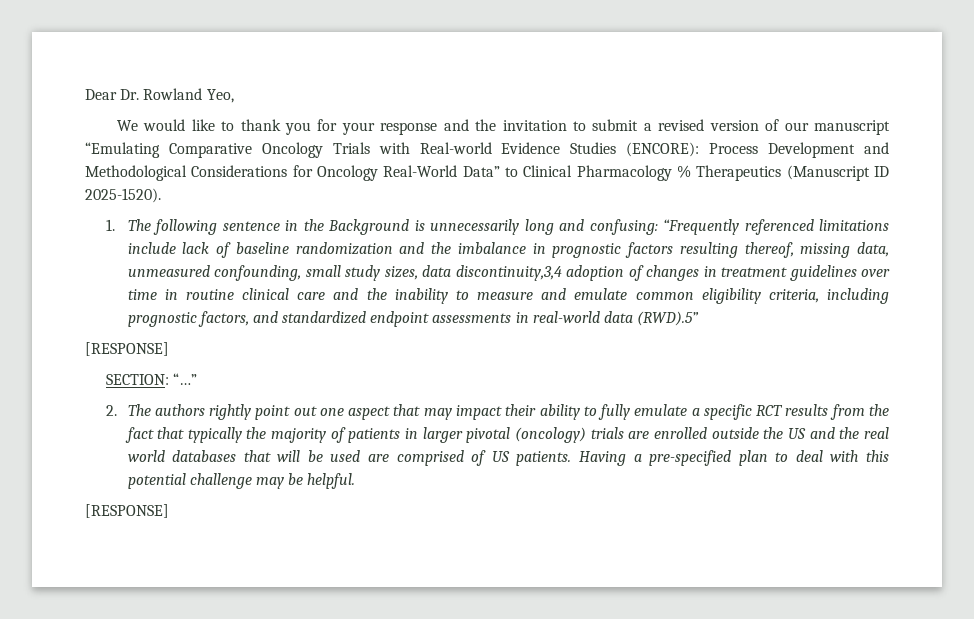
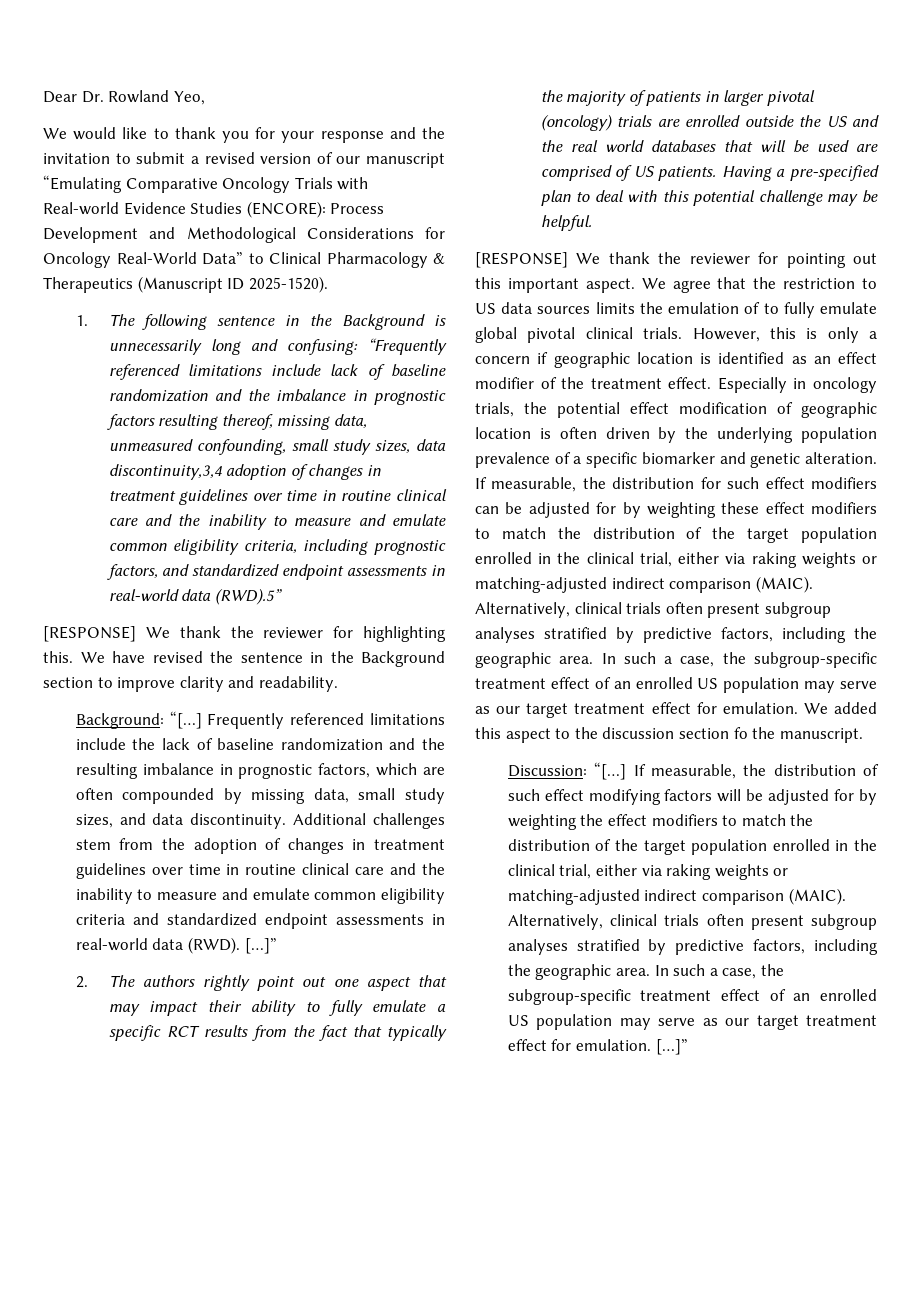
- We would like to thank you for your response and the invitation to submit a revised version of our manuscript “Emulating Comparative Oncology Trials with Real-world Evidence Studies (ENCORE): Process Development and Methodological Considerations for Oncology Real-World Data” to Clinical Pharmacology % Therapeutics (Manuscript ID 2025-1520).
+ We would like to thank you for your response and the invitation to submit a revised version of our manuscript “Emulating Comparative Oncology Trials with Real-world Evidence Studies (ENCORE): Process Development and Methodological Considerations for Oncology Real-World Data” to Clinical Pharmacology & Therapeutics (Manuscript ID 2025-1520).
  “Frequently referenced limitations include lack of baseline randomization and the imbalance in prognostic factors resulting thereof, missing data, unmeasured confounding, small study sizes, data discontinuity,3,4 adoption of changes in treatment guidelines over time in routine clinical care and the inability to measure and emulate common eligibility criteria, including prognostic factors, and standardized endpoint assessments in real-world data (RWD).5”
- [RESPONSE]
- SECTION: “…”
+ [RESPONSE] We thank the reviewer for highlighting this. We have revised the sentence in the Background section to improve clarity and readability.
+ Background: “[…] Frequently referenced limitations include the lack of baseline randomization and the resulting imbalance in prognostic factors, which are often compounded by missing data, small study sizes, and data discontinuity. Additional challenges stem from the adoption of changes in treatment guidelines over time in routine clinical care and the inability to measure and emulate common eligibility criteria and standardized endpoint assessments in real-world data (RWD). […]”
  Having a pre-specified plan to deal with this potential challenge may be helpful.
- [RESPONSE]
+ [RESPONSE] We thank the reviewer for pointing out this important aspect. We agree that the restriction to US data sources limits the emulation of to fully emulate global pivotal clinical trials. However, this is only a concern if geographic location is identified as an effect modifier of the treatment effect. Especially in oncology trials, the potential effect modification of geographic location is often driven by the underlying population prevalence of a specific biomarker and genetic alteration. If measurable, the distribution for such effect modifiers can be adjusted for by weighting these effect modifiers to match the distribution of the target population enrolled in the clinical trial, either via raking weights or matching-adjusted indirect comparison (MAIC). Alternatively, clinical trials often present subgroup analyses stratified by predictive factors, including the geographic area. In such a case, the subgroup-specific treatment effect of an enrolled US population may serve as our target treatment effect for emulation. We added this aspect to the discussion section fo the manuscript.
+ Discussion: “[…] If measurable, the distribution of such effect modifying factors will be adjusted for by weighting the effect modifiers to match the distribution of the target population enrolled in the clinical trial, either via raking weights or matching-adjusted indirect comparison (MAIC). Alternatively, clinical trials often present subgroup analyses stratified by predictive factors, including the geographic area. In such a case, the subgroup-specific treatment effect of an enrolled US population may serve as our target treatment effect for emulation. […]”

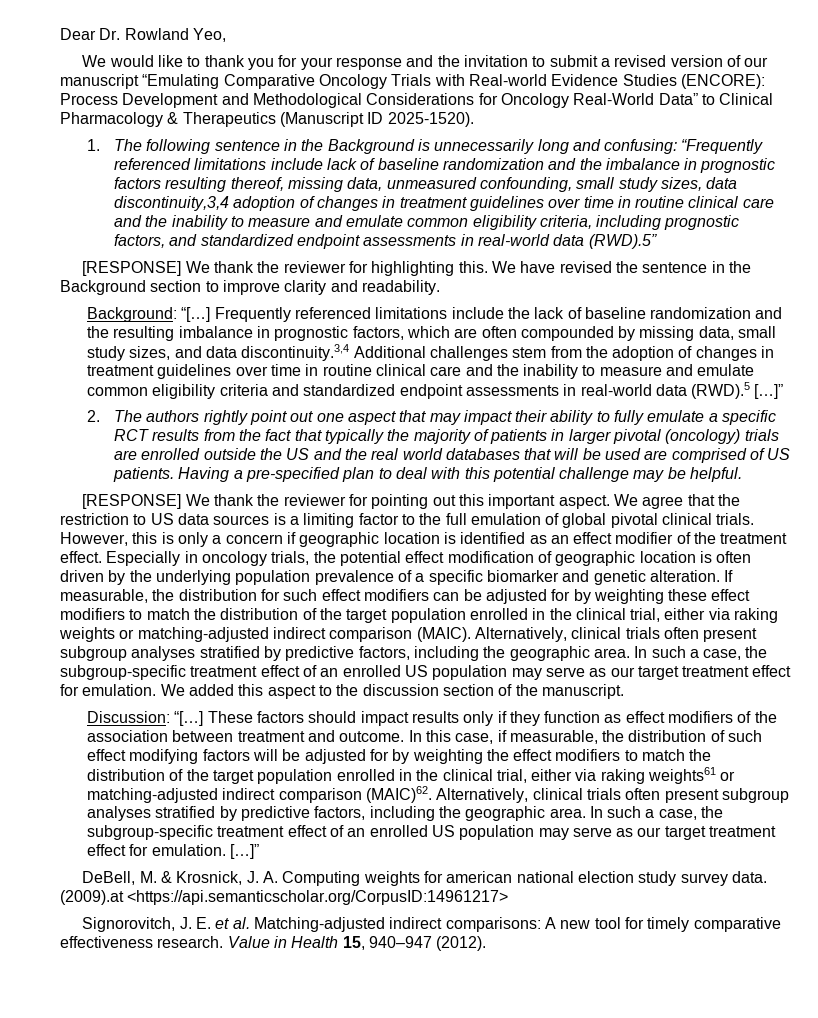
- Frequently referenced limitations include the lack of baseline randomization and the resulting imbalance in prognostic factors, which are often compounded by missing data, small study sizes, and data discontinuity. Additional challenges stem from the adoption of changes in treatment guidelines over time in routine clinical care and the inability to measure and emulate common eligibility criteria and standardized endpoint assessments in real-world data (RWD). […]”
+ Frequently referenced limitations include the lack of baseline randomization and the resulting imbalance in prognostic factors, which are often compounded by missing data, small study sizes, and data discontinuity.3,4 Additional challenges stem from the adoption of changes in treatment guidelines over time in routine clinical care and the inability to measure and emulate common eligibility criteria and standardized endpoint assessments in real-world data (RWD).5 […]”
- We agree that the restriction to US data sources limits the emulation of to fully emulate global pivotal clinical trials.
+ We agree that the restriction to US data sources is a limiting factor to the full emulation of global pivotal clinical trials.
- We added this aspect to the discussion section fo the manuscript.
+ We added this aspect to the discussion section of the manuscript.
- If measurable, the distribution of such effect modifying factors will be adjusted for by weighting the effect modifiers to match the distribution of the target population enrolled in the clinical trial, either via raking weights or matching-adjusted indirect comparison (MAIC).
+ These factors should impact results only if they function as effect modifiers of the association between treatment and outcome. In this case, if measurable, the distribution of such effect modifying factors will be adjusted for by weighting the effect modifiers to match the distribution of the target population enrolled in the clinical trial, either via raking weights61 or matching-adjusted indirect comparison (MAIC)62.
+ DeBell, M. & Krosnick, J. A. Computing weights for american national election study survey data. (2009).at <https://api.semanticscholar.org/CorpusID:14961217>
+ Signorovitch, J. E. et al. Matching-adjusted indirect comparisons: A new tool for timely comparative effectiveness research. Value in Health 15, 940–947 (2012).

